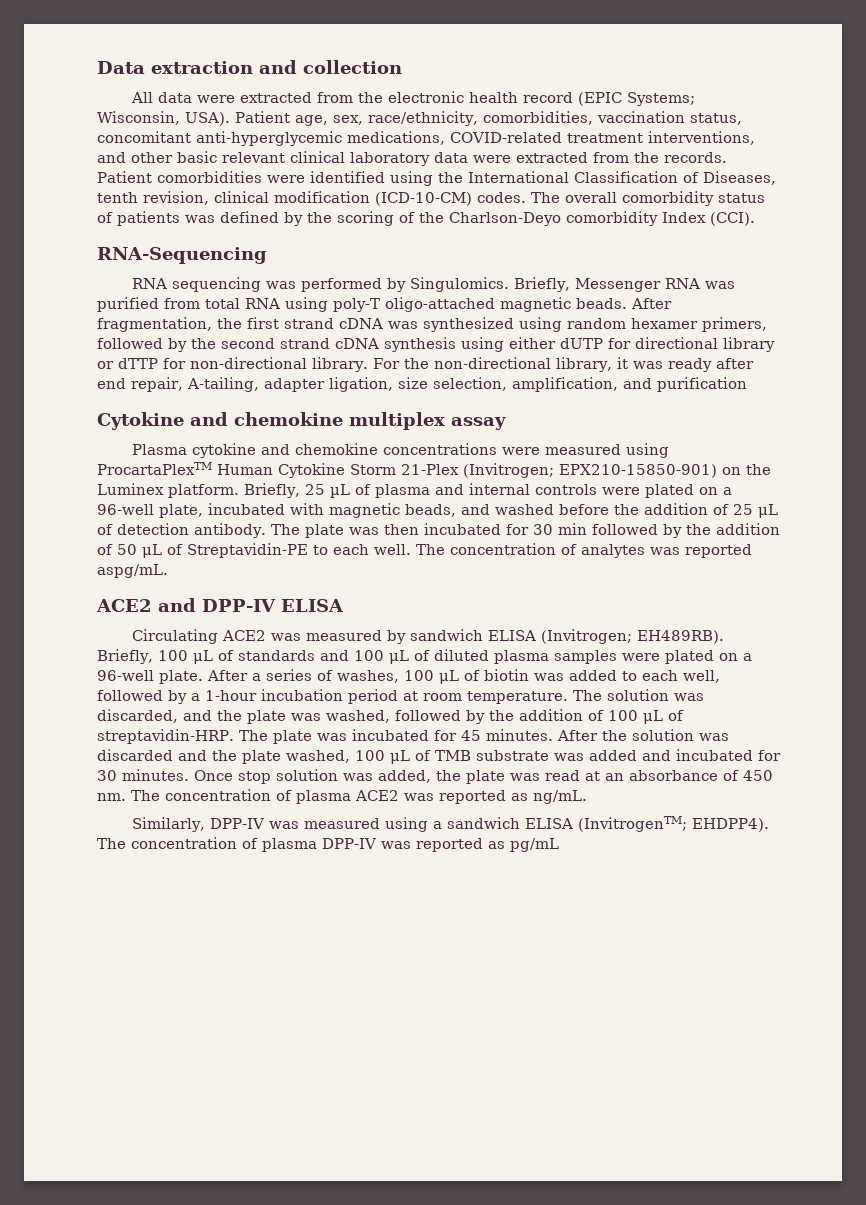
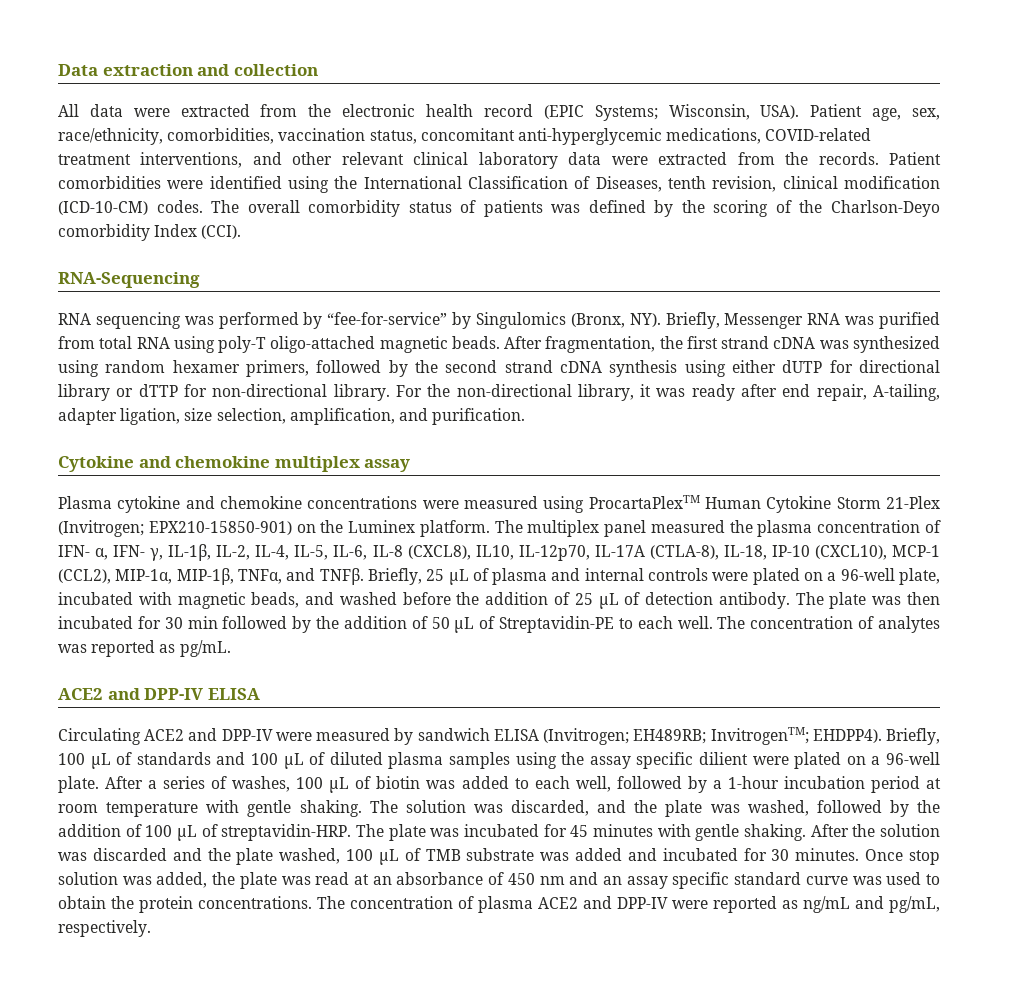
- Patient age, sex, race/ethnicity, comorbidities, vaccination status, concomitant anti-hyperglycemic medications, COVID-related treatment interventions, and other basic relevant clinical laboratory data were extracted from the records.
+ Patient age, sex, race/ethnicity, comorbidities, vaccination status, concomitant anti-hyperglycemic medications, COVID-related treatment interventions, and other relevant clinical laboratory data were extracted from the records.
- RNA sequencing was performed by Singulomics. Briefly, Messenger RNA was purified from total RNA using poly-T oligo-attached magnetic beads.
+ RNA sequencing was performed by “fee-for-service” by Singulomics (Bronx, NY). Briefly, Messenger RNA was purified from total RNA using poly-T oligo-attached magnetic beads.
- For the non-directional library, it was ready after end repair, A-tailing, adapter ligation, size selection, amplification, and purification
+ For the non-directional library, it was ready after end repair, A-tailing, adapter ligation, size selection, amplification, and purification.
+ The multiplex panel measured the plasma concentration of IFN- α, IFN- γ, IL-1β, IL-2, IL-4, IL-5, IL-6, IL-8 (CXCL8), IL10, IL-12p70, IL-17A (CTLA-8), IL-18, IP-10 (CXCL10), MCP-1 (CCL2), MIP-1α, MIP-1β, TNFα, and TNFβ.
- The concentration of analytes was reported aspg/mL.
+ The concentration of analytes was reported as pg/mL.
- Circulating ACE2 was measured by sandwich ELISA (Invitrogen; EH489RB).
+ Circulating ACE2 and DPP-IV were measured by sandwich ELISA (Invitrogen; EH489RB; InvitrogenTM; EHDPP4).
- Briefly, 100 μL of standards and 100 μL of diluted plasma samples were plated on a 96-well plate.
+ Briefly, 100 μL of standards and 100 μL of diluted plasma samples using the assay specific dilient were plated on a 96-well plate.
- After a series of washes, 100 μL of biotin was added to each well, followed by a 1-hour incubation period at room temperature.
+ After a series of washes, 100 μL of biotin was added to each well, followed by a 1-hour incubation period at room temperature with gentle shaking.
- The plate was incubated for 45 minutes.
+ The plate was incubated for 45 minutes with gentle shaking.
- Once stop solution was added, the plate was read at an absorbance of 450 nm.
+ Once stop solution was added, the plate was read at an absorbance of 450 nm and an assay specific standard curve was used to obtain the protein concentrations.
- The concentration of plasma ACE2 was reported as ng/mL.
- Similarly, DPP-IV was measured using a sandwich ELISA (InvitrogenTM; EHDPP4). The concentration of plasma DPP-IV was reported as pg/mL
+ The concentration of plasma ACE2 and DPP-IV were reported as ng/mL and pg/mL, respectively.

